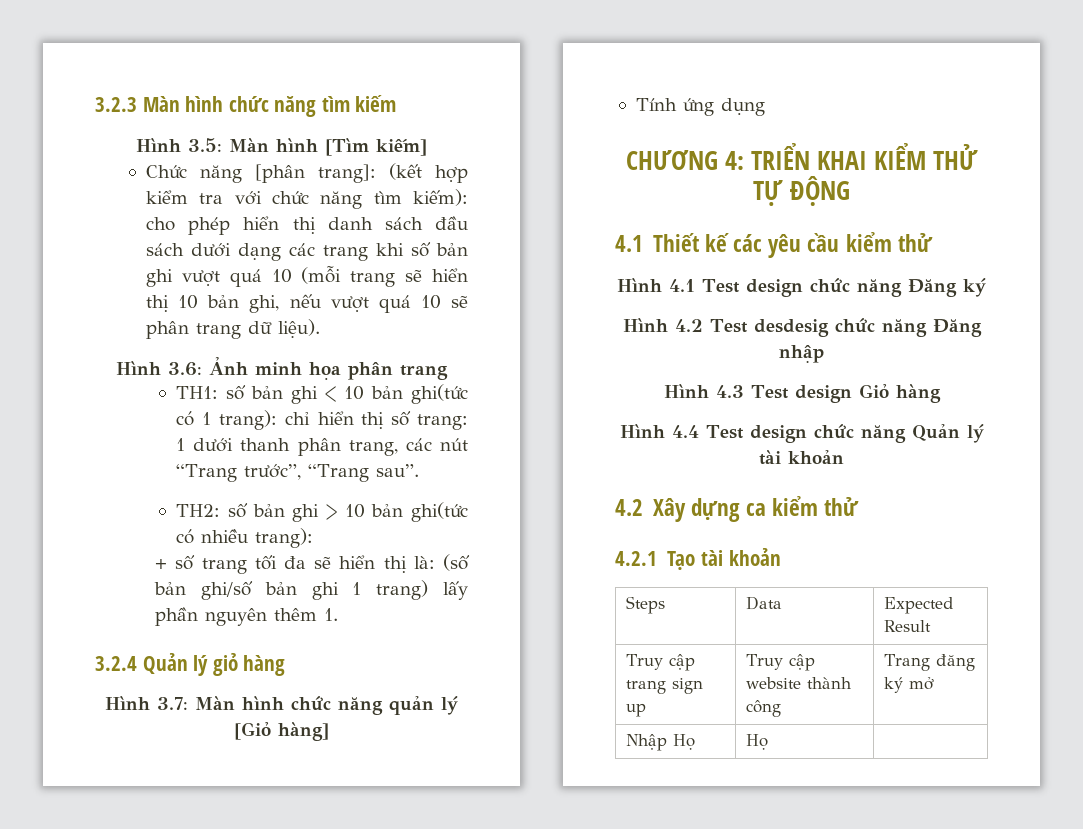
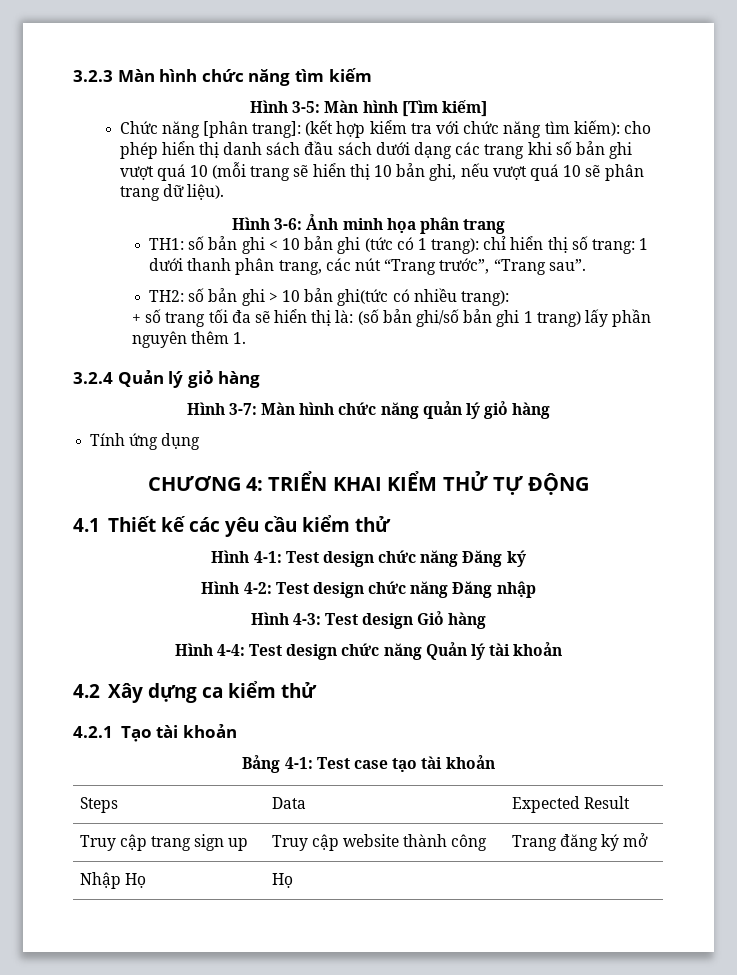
- Hình 3.5: Màn hình [Tìm kiếm]
+ Hình 3-5: Màn hình [Tìm kiếm]
- Hình 3.6: Ảnh minh họa phân trang
+ Hình 3-6: Ảnh minh họa phân trang
- TH1: số bản ghi < 10 bản ghi(tức có 1 trang): chỉ hiển thị số trang: 1 dưới thanh phân trang, các nút “Trang trước”, “Trang sau”.
+ TH1: số bản ghi < 10 bản ghi (tức có 1 trang): chỉ hiển thị số trang: 1 dưới thanh phân trang, các nút “Trang trước”, “Trang sau”.
- Hình 3.7: Màn hình chức năng quản lý [Giỏ hàng]
+ Hình 3-7: Màn hình chức năng quản lý giỏ hàng
- Hình 4.1 Test design chức năng Đăng ký
+ Hình 4-1: Test design chức năng Đăng ký
- Hình 4.2 Test desdesig chức năng Đăng nhập
+ Hình 4-2: Test design chức năng Đăng nhập
- Hình 4.3 Test design Giỏ hàng
+ Hình 4-3: Test design Giỏ hàng
- Hình 4.4 Test design chức năng Quản lý tài khoản
+ Hình 4-4: Test design chức năng Quản lý tài khoản
+ Bảng 4-1: Test case tạo tài khoản

